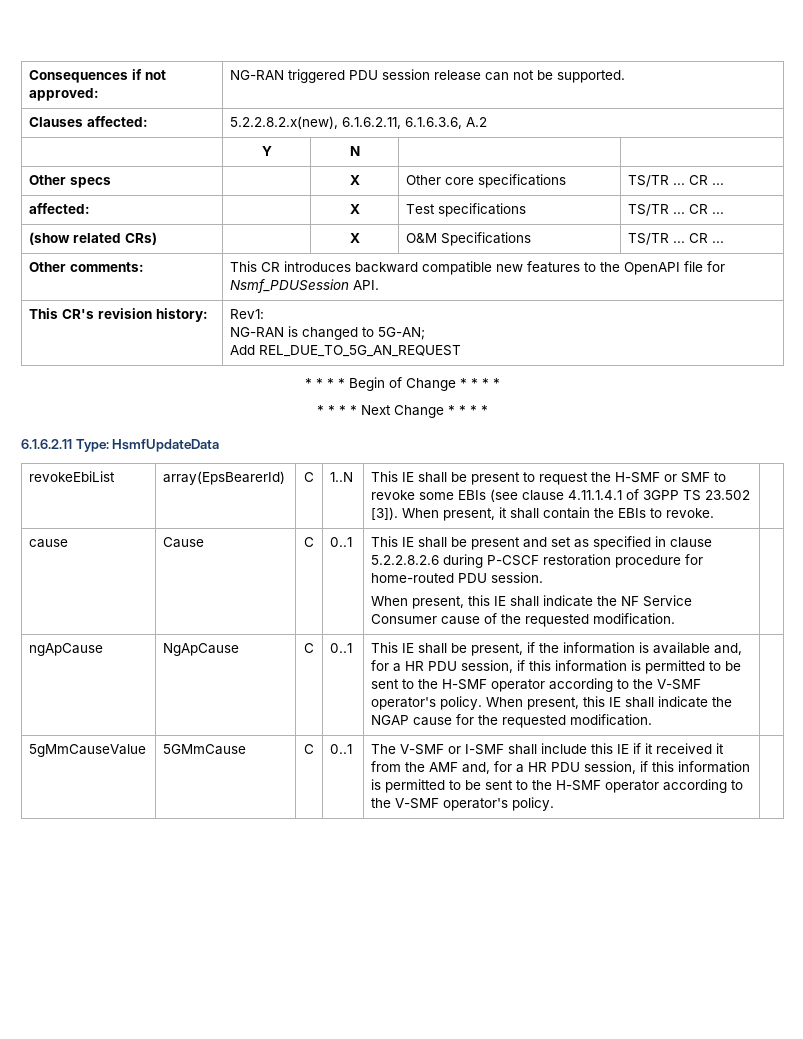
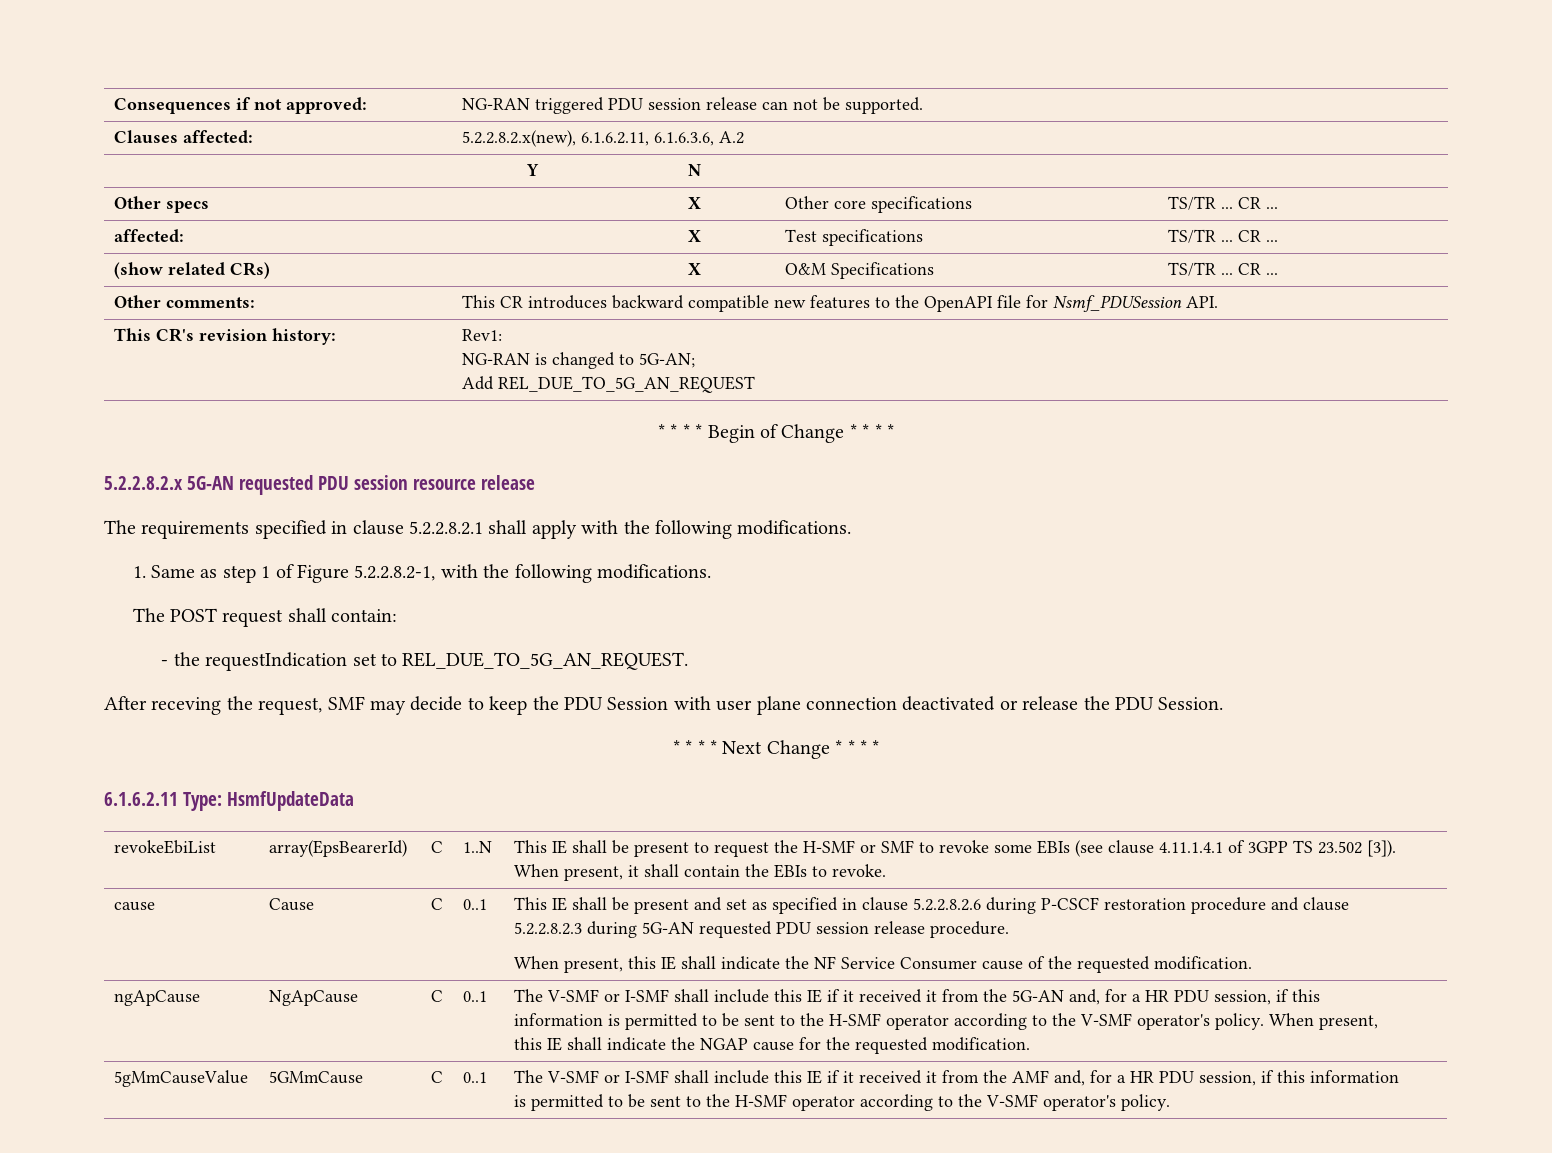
+ 5.2.2.8.2.x 5G-AN requested PDU session resource release
+ The requirements specified in clause 5.2.2.8.2.1 shall apply with the following modifications.
+ 1. Same as step 1 of Figure 5.2.2.8.2-1, with the following modifications.
+ The POST request shall contain:
+ - the requestIndication set to REL_DUE_TO_5G_AN_REQUEST.
+ After receving the request, SMF may decide to keep the PDU Session with user plane connection deactivated or release the PDU Session.
- This IE shall be present and set as specified in clause 5.2.2.8.2.6 during P-CSCF restoration procedure for home-routed PDU session.
+ This IE shall be present and set as specified in clause 5.2.2.8.2.6 during P-CSCF restoration procedure and clause 5.2.2.8.2.3 during 5G-AN requested PDU session release procedure.
- This IE shall be present, if the information is available and, for a HR PDU session, if this information is permitted to be sent to the H-SMF operator according to the V-SMF operator's policy.
+ The V-SMF or I-SMF shall include this IE if it received it from the 5G-AN and, for a HR PDU session, if this information is permitted to be sent to the H-SMF operator according to the V-SMF operator's policy.

